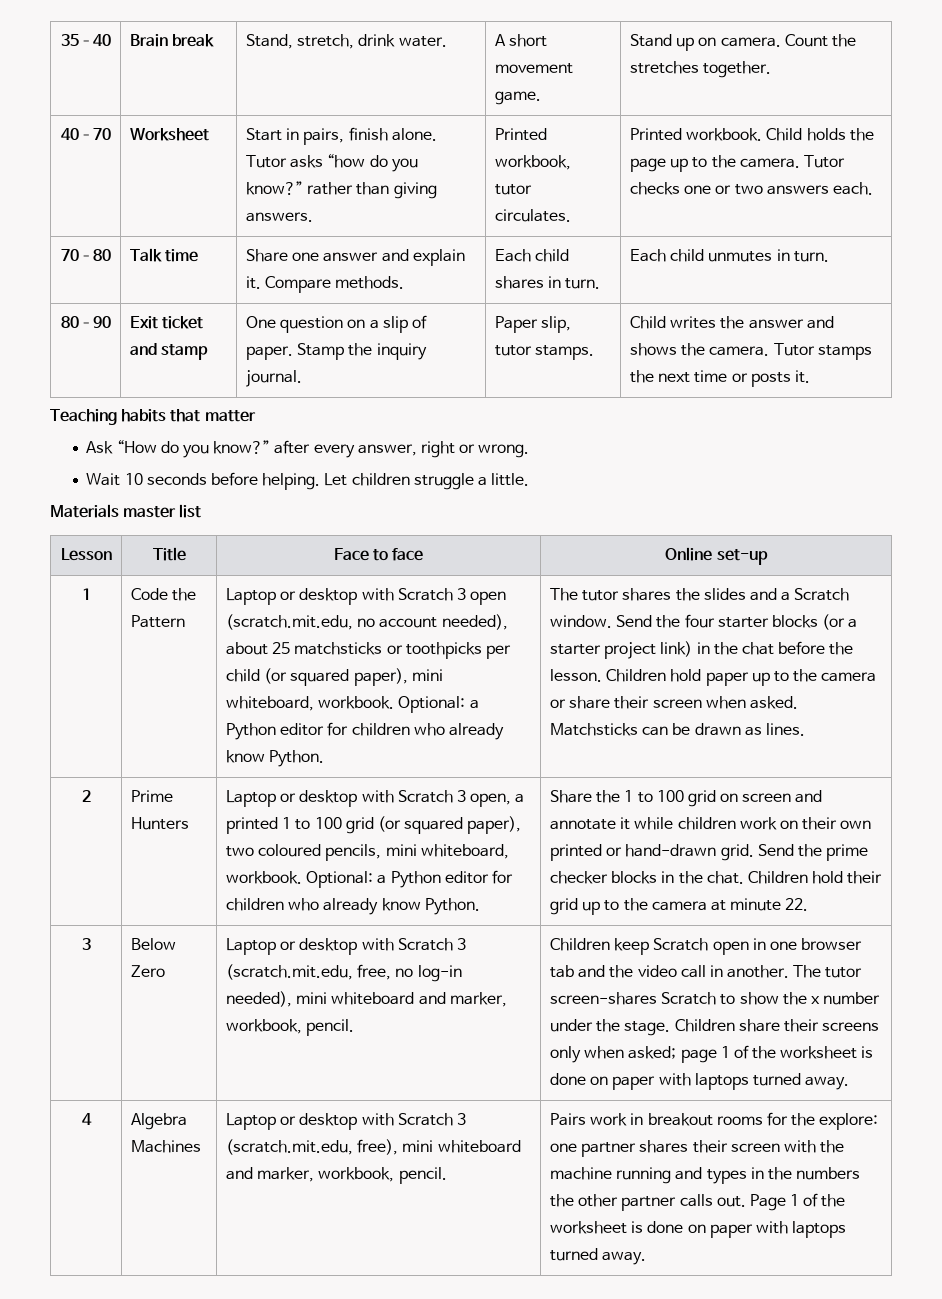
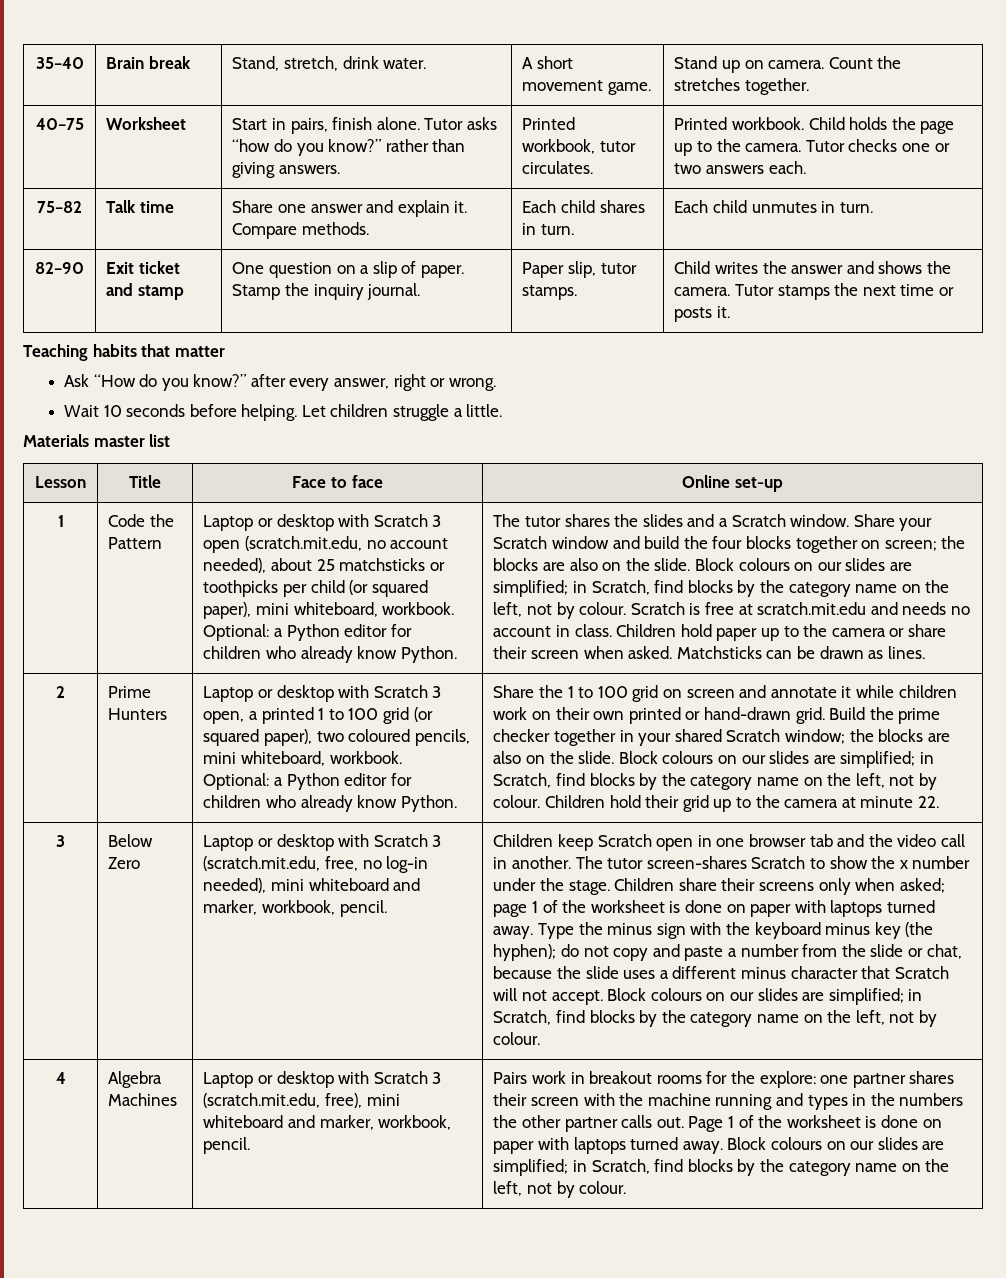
- 40–70 | Worksheet | Start in pairs, finish alone. Tutor asks “how do you know?” rather than giving answers. | Printed workbook, tutor circulates. | Printed workbook. Child holds the page up to the camera. Tutor checks one or two answers each.
+ 40–75 | Worksheet | Start in pairs, finish alone. Tutor asks “how do you know?” rather than giving answers. | Printed workbook, tutor circulates. | Printed workbook. Child holds the page up to the camera. Tutor checks one or two answers each.
- 70–80 | Talk time | Share one answer and explain it. Compare methods. | Each child shares in turn. | Each child unmutes in turn.
+ 75–82 | Talk time | Share one answer and explain it. Compare methods. | Each child shares in turn. | Each child unmutes in turn.
- 80–90 | Exit ticket and stamp | One question on a slip of paper. Stamp the inquiry journal. | Paper slip, tutor stamps. | Child writes the answer and shows the camera. Tutor stamps the next time or posts it.
+ 82–90 | Exit ticket and stamp | One question on a slip of paper. Stamp the inquiry journal. | Paper slip, tutor stamps. | Child writes the answer and shows the camera. Tutor stamps the next time or posts it.
- Send the four starter blocks (or a starter project link) in the chat before the lesson.
+ Share your Scratch window and build the four blocks together on screen; the blocks are also on the slide. Block colours on our slides are simplified; in Scratch, find blocks by the category name on the left, not by colour. Scratch is free at scratch.mit.edu and needs no account in class.
- Send the prime checker blocks in the chat.
+ Build the prime checker together in your shared Scratch window; the blocks are also on the slide. Block colours on our slides are simplified; in Scratch, find blocks by the category name on the left, not by colour.
+ Type the minus sign with the keyboard minus key (the hyphen); do not copy and paste a number from the slide or chat, because the slide uses a different minus character that Scratch will not accept. Block colours on our slides are simplified; in Scratch, find blocks by the category name on the left, not by colour.
- Page 1 of the worksheet is done on paper with laptops turned away.
+ Page 1 of the worksheet is done on paper with laptops turned away. Block colours on our slides are simplified; in Scratch, find blocks by the category name on the left, not by colour.

